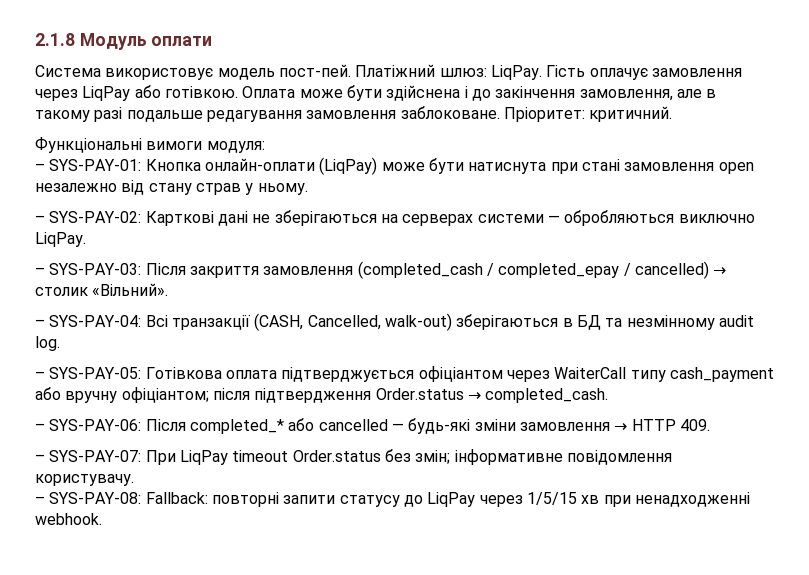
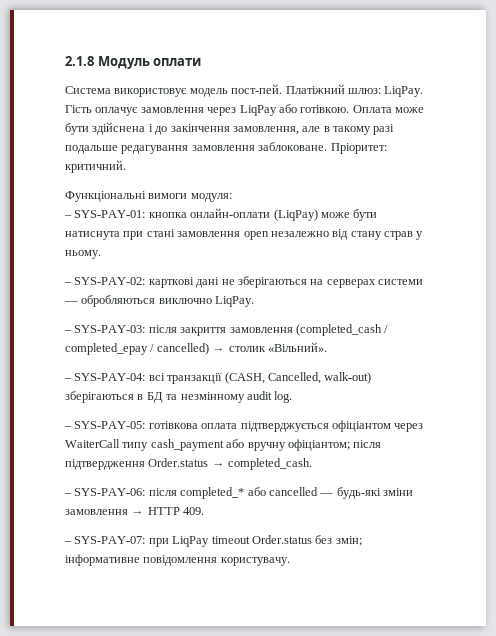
- – SYS-PAY-01: Кнопка онлайн-оплати (LiqPay) може бути натиснута при стані замовлення open незалежно від стану страв у ньому.
+ – SYS-PAY-01: кнопка онлайн-оплати (LiqPay) може бути натиснута при стані замовлення open незалежно від стану страв у ньому.
- – SYS-PAY-02: Карткові дані не зберігаються на серверах системи — обробляються виключно LiqPay.
+ – SYS-PAY-02: карткові дані не зберігаються на серверах системи — обробляються виключно LiqPay.
- – SYS-PAY-03: Після закриття замовлення (completed_cash / completed_epay / cancelled) → столик «Вільний».
+ – SYS-PAY-03: після закриття замовлення (completed_cash / completed_epay / cancelled) → столик «Вільний».
- – SYS-PAY-04: Всі транзакції (CASH, Cancelled, walk-out) зберігаються в БД та незмінному audit log.
+ – SYS-PAY-04: всі транзакції (CASH, Cancelled, walk-out) зберігаються в БД та незмінному audit log.
- – SYS-PAY-05: Готівкова оплата підтверджується офіціантом через WaiterCall типу cash_payment або вручну офіціантом; після підтвердження Order.status → completed_cash.
+ – SYS-PAY-05: готівкова оплата підтверджується офіціантом через WaiterCall типу cash_payment або вручну офіціантом; після підтвердження Order.status → completed_cash.
- – SYS-PAY-06: Після completed_* або cancelled — будь-які зміни замовлення → HTTP 409.
+ – SYS-PAY-06: після completed_* або cancelled — будь-які зміни замовлення → HTTP 409.
- – SYS-PAY-07: При LiqPay timeout Order.status без змін; інформативне повідомлення користувачу.
+ – SYS-PAY-07: при LiqPay timeout Order.status без змін; інформативне повідомлення користувачу.
- – SYS-PAY-08: Fallback: повторні запити статусу до LiqPay через 1/5/15 хв при ненадходженні webhook.

